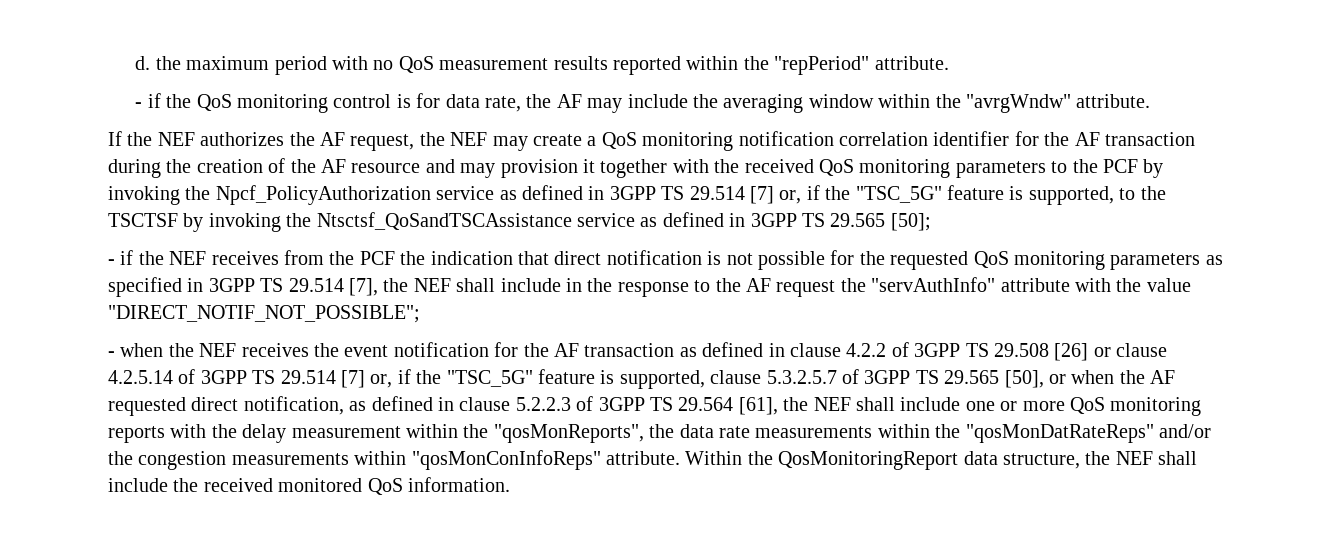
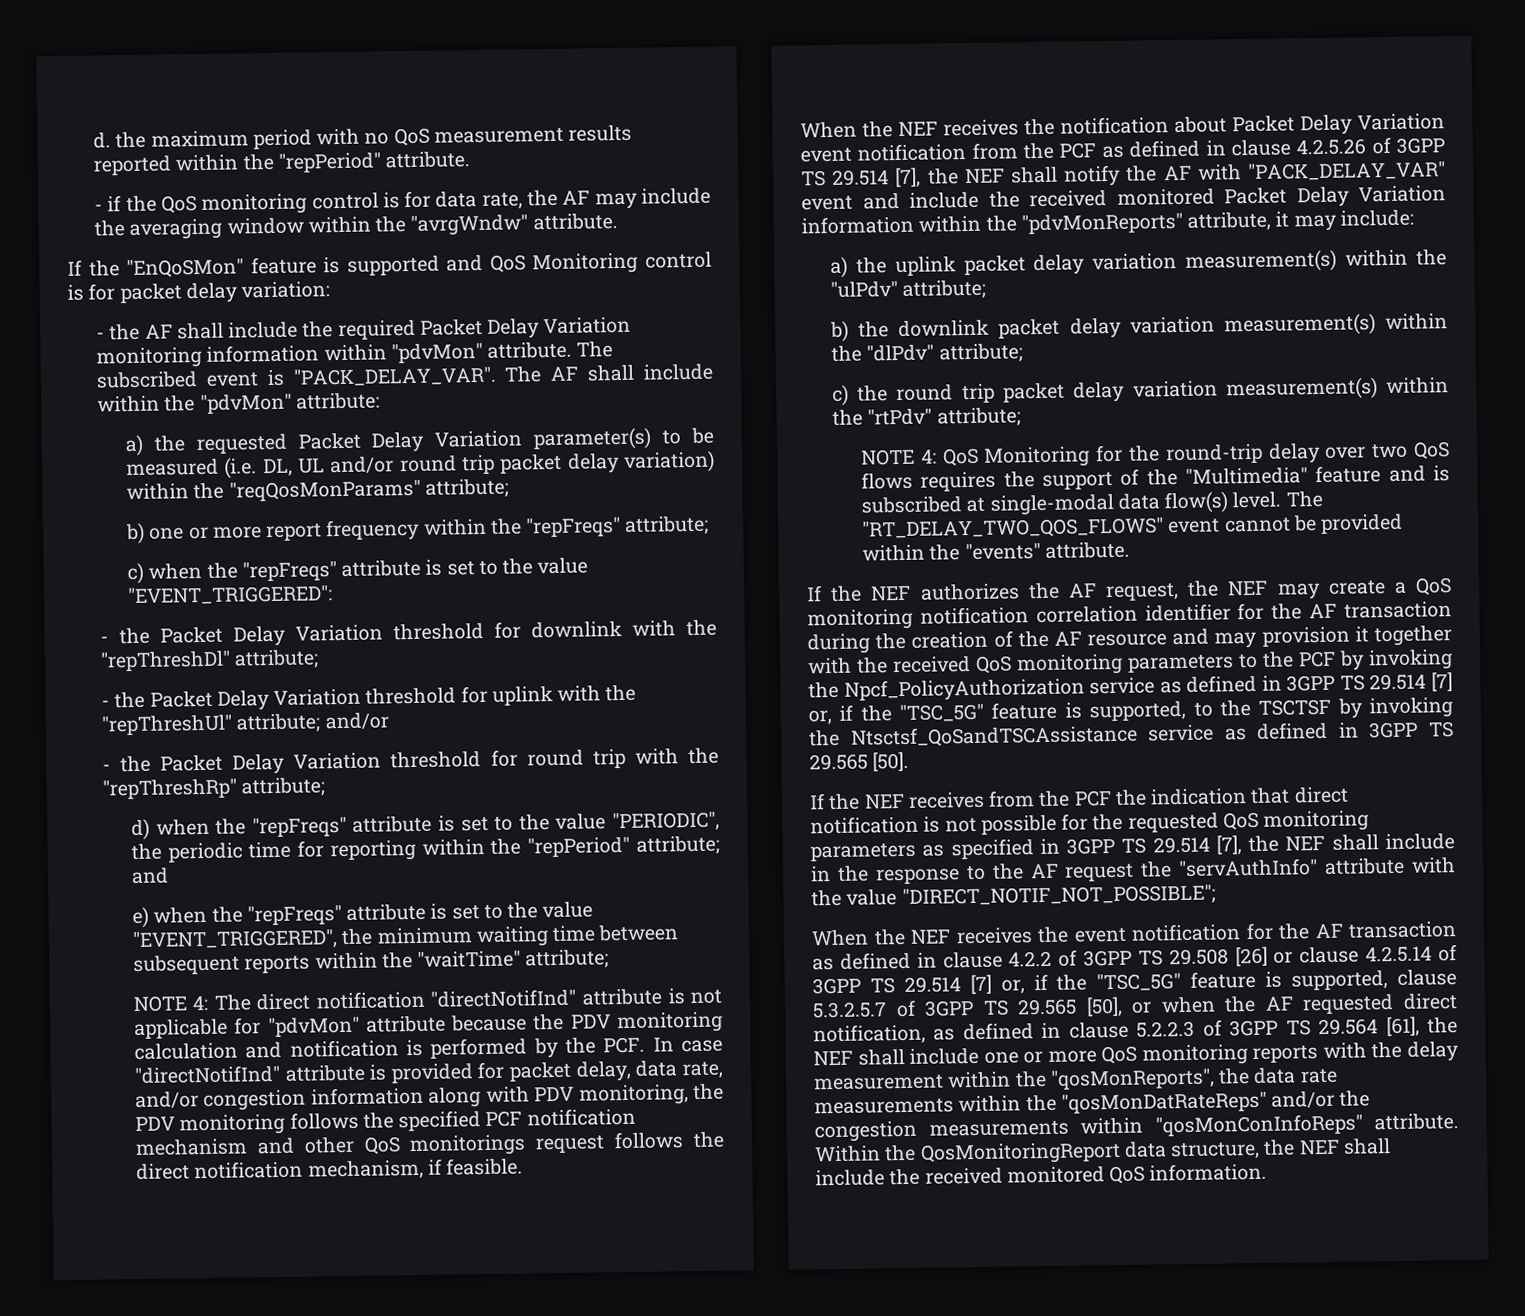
+ If the "EnQoSMon" feature is supported and QoS Monitoring control is for packet delay variation:
+ - the AF shall include the required Packet Delay Variation monitoring information within "pdvMon" attribute. The subscribed event is "PACK_DELAY_VAR". The AF shall include within the "pdvMon" attribute:
+ a) the requested Packet Delay Variation parameter(s) to be measured (i.e. DL, UL and/or round trip packet delay variation) within the "reqQosMonParams" attribute;
+ b) one or more report frequency within the "repFreqs" attribute;
+ c) when the "repFreqs" attribute is set to the value "EVENT_TRIGGERED":
+ - the Packet Delay Variation threshold for downlink with the "repThreshDl" attribute;
+ - the Packet Delay Variation threshold for uplink with the "repThreshUl" attribute; and/or
+ - the Packet Delay Variation threshold for round trip with the "repThreshRp" attribute;
+ d) when the "repFreqs" attribute is set to the value "PERIODIC", the periodic time for reporting within the "repPeriod" attribute; and
+ e) when the "repFreqs" attribute is set to the value "EVENT_TRIGGERED", the minimum waiting time between subsequent reports within the "waitTime" attribute;
+ NOTE 4: The direct notification "directNotifInd" attribute is not applicable for "pdvMon" attribute because the PDV monitoring calculation and notification is performed by the PCF. In case "directNotifInd" attribute is provided for packet delay, data rate, and/or congestion information along with PDV monitoring, the PDV monitoring follows the specified PCF notification mechanism and other QoS monitorings request follows the direct notification mechanism, if feasible.
+ When the NEF receives the notification about Packet Delay Variation event notification from the PCF as defined in clause 4.2.5.26 of 3GPP TS 29.514 [7], the NEF shall notify the AF with "PACK_DELAY_VAR" event and include the received monitored Packet Delay Variation information within the "pdvMonReports" attribute, it may include:
+ a) the uplink packet delay variation measurement(s) within the "ulPdv" attribute;
+ b) the downlink packet delay variation measurement(s) within the "dlPdv" attribute;
+ c) the round trip packet delay variation measurement(s) within the "rtPdv" attribute;
+ NOTE 4: QoS Monitoring for the round-trip delay over two QoS flows requires the support of the "Multimedia" feature and is subscribed at single-modal data flow(s) level. The "RT_DELAY_TWO_QOS_FLOWS" event cannot be provided within the "events" attribute.
- If the NEF authorizes the AF request, the NEF may create a QoS monitoring notification correlation identifier for the AF transaction during the creation of the AF resource and may provision it together with the received QoS monitoring parameters to the PCF by invoking the Npcf_PolicyAuthorization service as defined in 3GPP TS 29.514 [7] or, if the "TSC_5G" feature is supported, to the TSCTSF by invoking the Ntsctsf_QoSandTSCAssistance service as defined in 3GPP TS 29.565 [50];
- - if the NEF receives from the PCF the indication that direct notification is not possible for the requested QoS monitoring parameters as specified in 3GPP TS 29.514 [7], the NEF shall include in the response to the AF request the "servAuthInfo" attribute with the value "DIRECT_NOTIF_NOT_POSSIBLE";
+ If the NEF authorizes the AF request, the NEF may create a QoS monitoring notification correlation identifier for the AF transaction during the creation of the AF resource and may provision it together with the received QoS monitoring parameters to the PCF by invoking the Npcf_PolicyAuthorization service as defined in 3GPP TS 29.514 [7] or, if the "TSC_5G" feature is supported, to the TSCTSF by invoking the Ntsctsf_QoSandTSCAssistance service as defined in 3GPP TS 29.565 [50].
+ If the NEF receives from the PCF the indication that direct notification is not possible for the requested QoS monitoring parameters as specified in 3GPP TS 29.514 [7], the NEF shall include in the response to the AF request the "servAuthInfo" attribute with the value "DIRECT_NOTIF_NOT_POSSIBLE";
- - when the NEF receives the event notification for the AF transaction as defined in clause 4.2.2 of 3GPP TS 29.508 [26] or clause 4.2.5.14 of 3GPP TS 29.514 [7] or, if the "TSC_5G" feature is supported, clause 5.3.2.5.7 of 3GPP TS 29.565 [50], or when the AF requested direct notification, as defined in clause 5.2.2.3 of 3GPP TS 29.564 [61], the NEF shall include one or more QoS monitoring reports with the delay measurement within the "qosMonReports", the data rate measurements within the "qosMonDatRateReps" and/or the congestion measurements within "qosMonConInfoReps" attribute.
+ When the NEF receives the event notification for the AF transaction as defined in clause 4.2.2 of 3GPP TS 29.508 [26] or clause 4.2.5.14 of 3GPP TS 29.514 [7] or, if the "TSC_5G" feature is supported, clause 5.3.2.5.7 of 3GPP TS 29.565 [50], or when the AF requested direct notification, as defined in clause 5.2.2.3 of 3GPP TS 29.564 [61], the NEF shall include one or more QoS monitoring reports with the delay measurement within the "qosMonReports", the data rate measurements within the "qosMonDatRateReps" and/or the congestion measurements within "qosMonConInfoReps" attribute.

